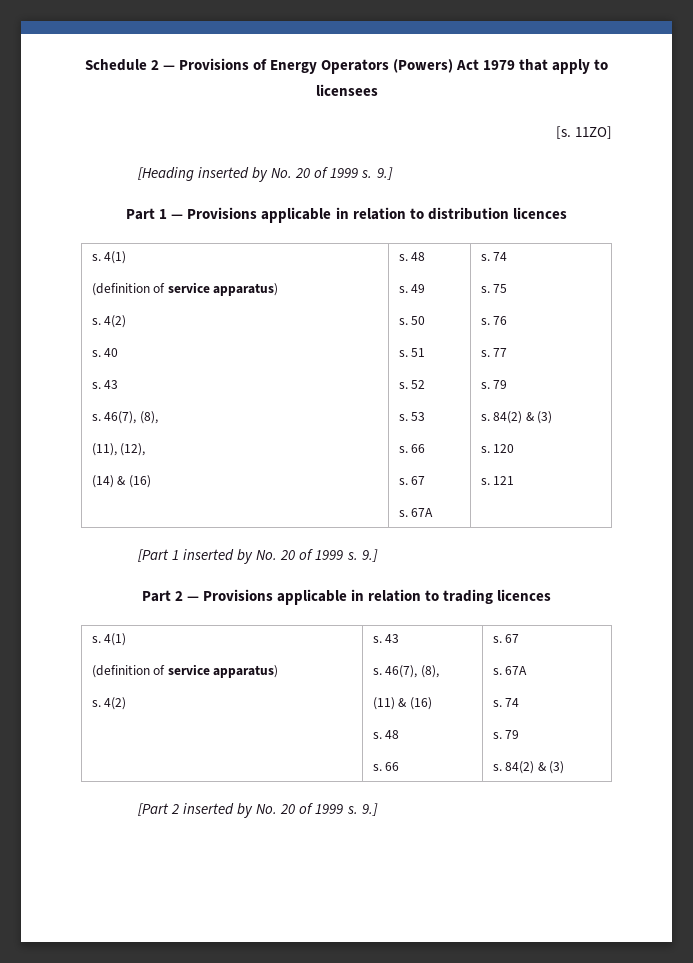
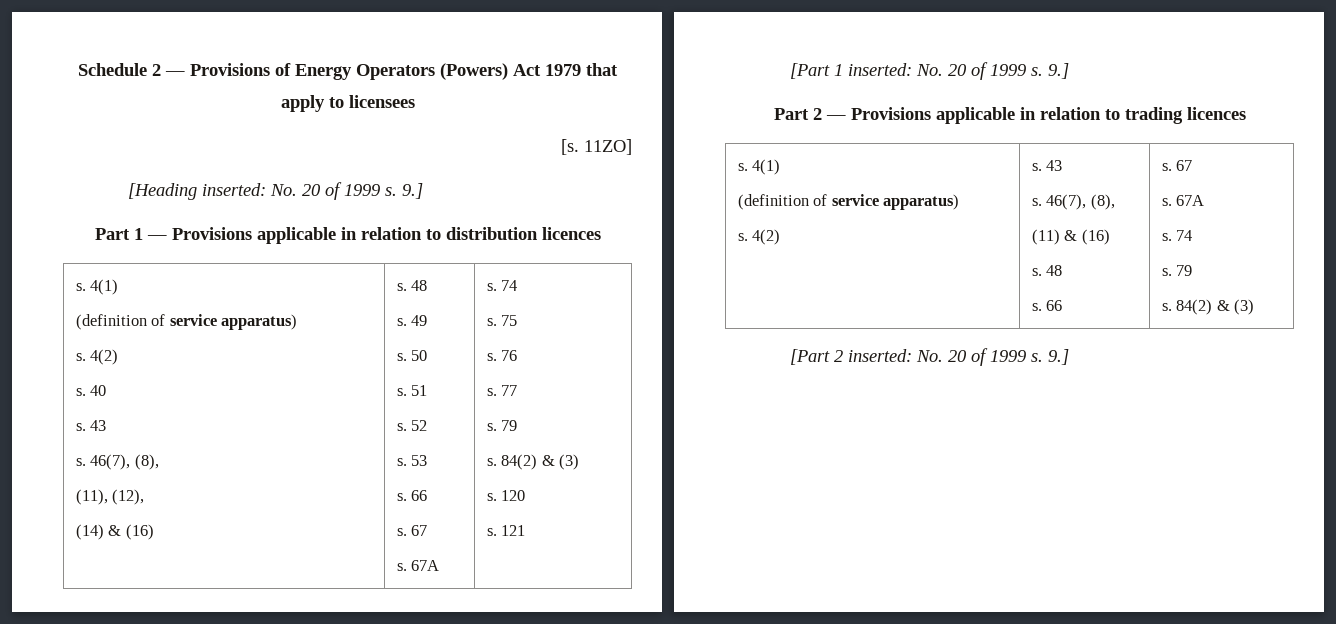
- [Heading inserted by No. 20 of 1999 s.
+ [Heading inserted: No. 20 of 1999 s.
- [Part 1 inserted by No. 20 of 1999 s.
+ [Part 1 inserted: No. 20 of 1999 s.
- [Part 2 inserted by No. 20 of 1999 s.
+ [Part 2 inserted: No. 20 of 1999 s.

